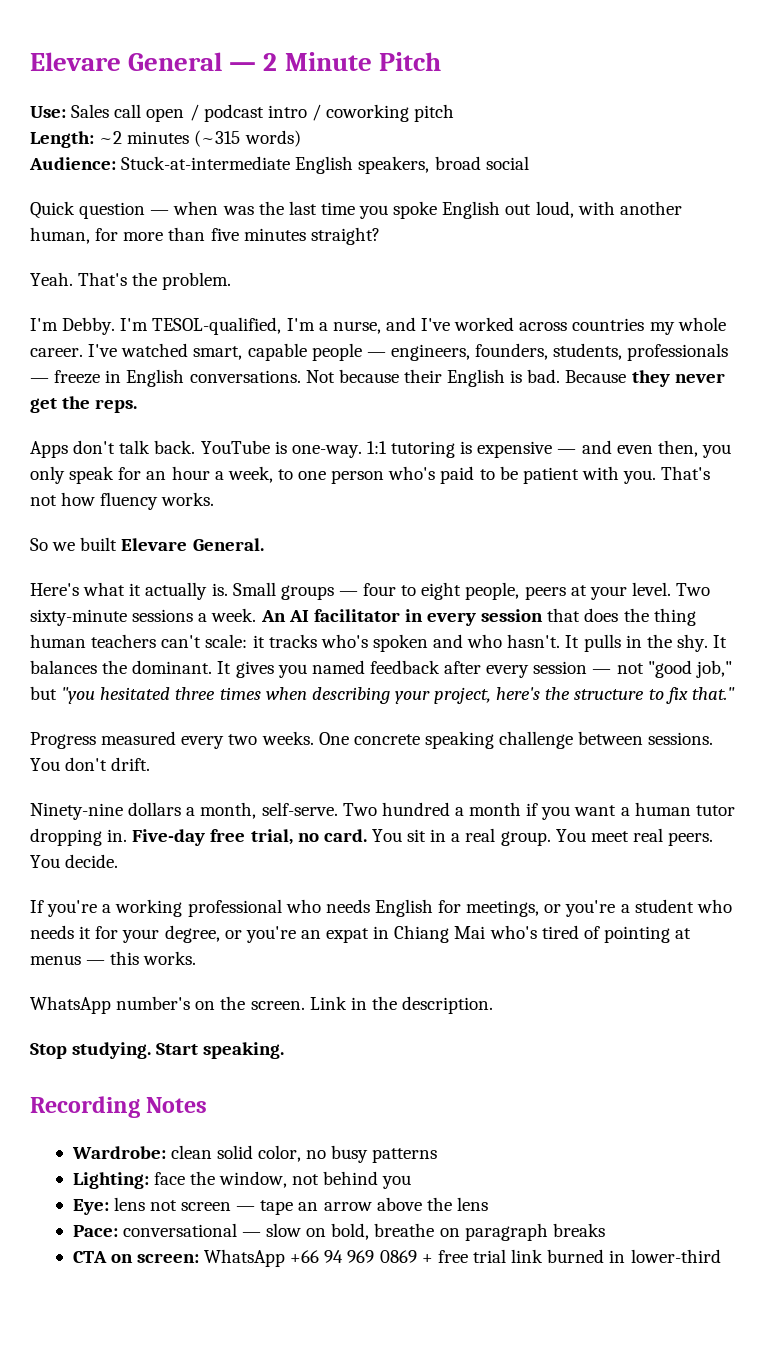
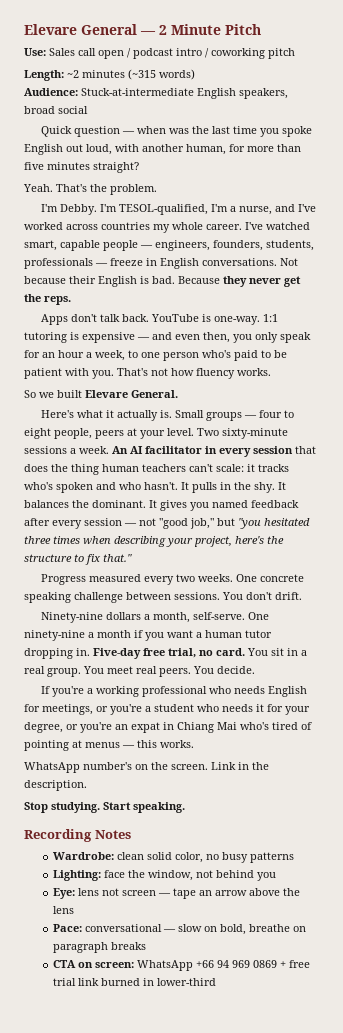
- Two hundred a month if you want a human tutor dropping in.
+ One ninety-nine a month if you want a human tutor dropping in.

